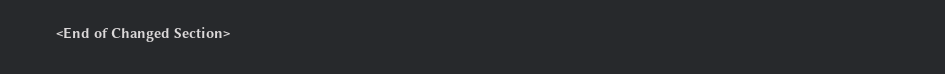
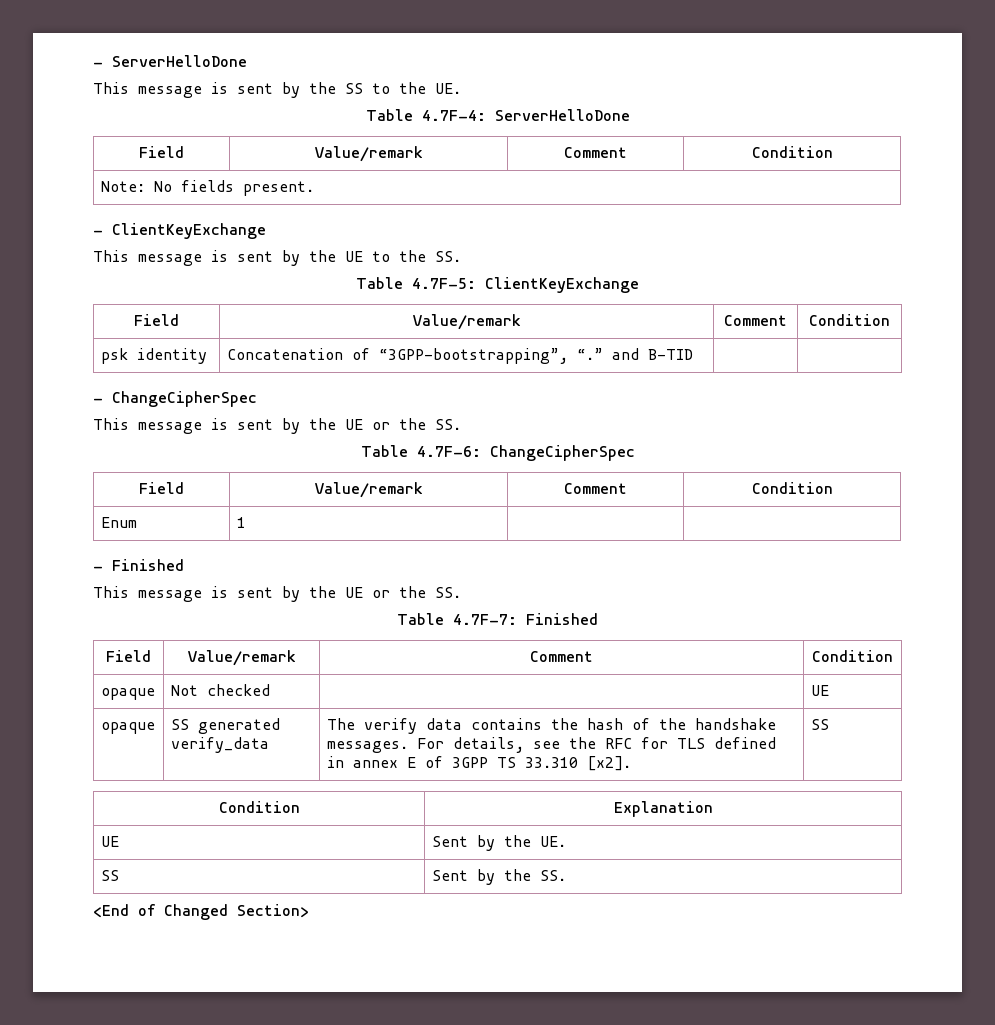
+ - ServerHelloDone
+ This message is sent by the SS to the UE.
+ Table 4.7F-4: ServerHelloDone
+ Field | Value/remark | Comment | Condition
+ Note: No fields present.
+ - ClientKeyExchange
+ This message is sent by the UE to the SS.
+ Table 4.7F-5: ClientKeyExchange
+ Field | Value/remark | Comment | Condition
+ psk identity | Concatenation of “3GPP-bootstrapping”, “.” and B-TID | |
+ - ChangeCipherSpec
+ This message is sent by the UE or the SS.
+ Table 4.7F-6: ChangeCipherSpec
+ Field | Value/remark | Comment | Condition
+ Enum | 1 | |
+ - Finished
+ This message is sent by the UE or the SS.
+ Table 4.7F-7: Finished
+ Field | Value/remark | Comment | Condition
+ opaque | Not checked | | UE
+ opaque | SS generated verify_data | The verify data contains the hash of the handshake messages. For details, see the RFC for TLS defined in annex E of 3GPP TS 33.310 [x2]. | SS
+ Condition | Explanation
+ UE | Sent by the UE.
+ SS | Sent by the SS.

